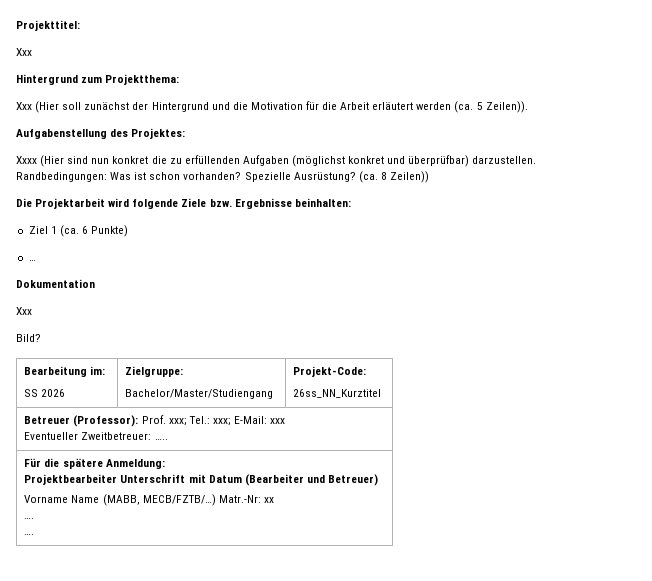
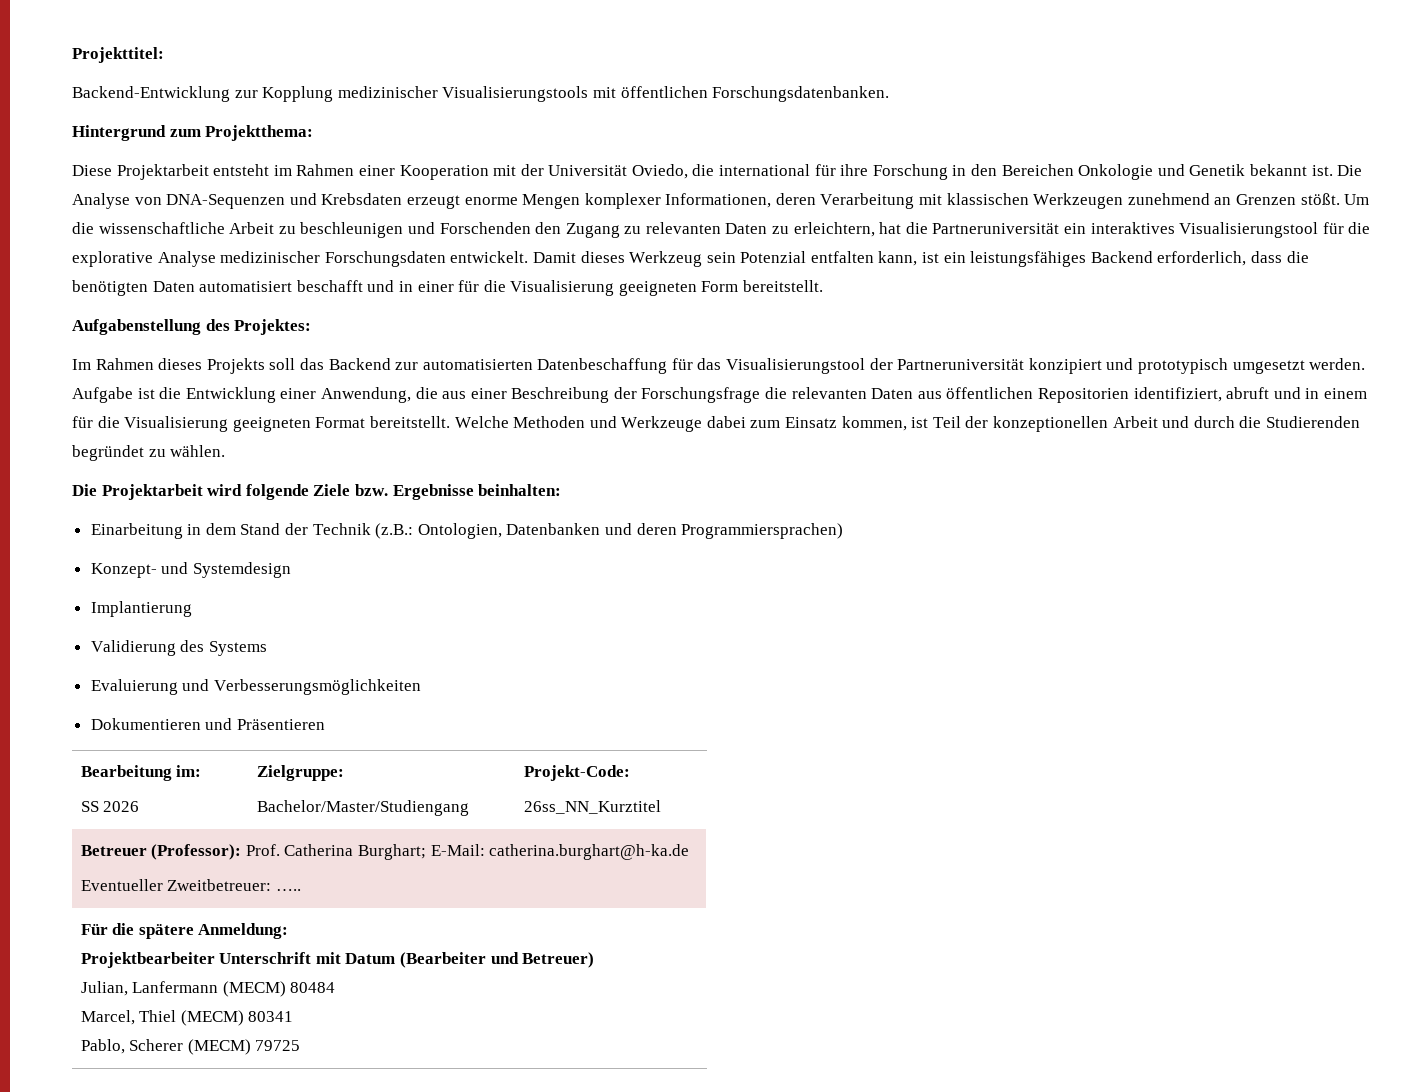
  Projekttitel:
- Xxx
+ Backend-Entwicklung zur Kopplung medizinischer Visualisierungstools mit öffentlichen Forschungsdatenbanken.
  Hintergrund zum Projektthema:
- Xxx (Hier soll zunächst der Hintergrund und die Motivation für die Arbeit erläutert werden (ca. 5 Zeilen)).
+ Diese Projektarbeit entsteht im Rahmen einer Kooperation mit der Universität Oviedo, die international für ihre Forschung in den Bereichen Onkologie und Genetik bekannt ist. Die Analyse von DNA-Sequenzen und Krebsdaten erzeugt enorme Mengen komplexer Informationen, deren Verarbeitung mit klassischen Werkzeugen zunehmend an Grenzen stößt. Um die wissenschaftliche Arbeit zu beschleunigen und Forschenden den Zugang zu relevanten Daten zu erleichtern, hat die Partneruniversität ein interaktives Visualisierungstool für die explorative Analyse medizinischer Forschungsdaten entwickelt. Damit dieses Werkzeug sein Potenzial entfalten kann, ist ein leistungsfähiges Backend erforderlich, dass die benötigten Daten automatisiert beschafft und in einer für die Visualisierung geeigneten Form bereitstellt.
  Aufgabenstellung des Projektes:
- Xxxx (Hier sind nun konkret die zu erfüllenden Aufgaben (möglichst konkret und überprüfbar) darzustellen. Randbedingungen: Was ist schon vorhanden? Spezielle Ausrüstung? (ca. 8 Zeilen))
+ Im Rahmen dieses Projekts soll das Backend zur automatisierten Datenbeschaffung für das Visualisierungstool der Partneruniversität konzipiert und prototypisch umgesetzt werden. Aufgabe ist die Entwicklung einer Anwendung, die aus einer Beschreibung der Forschungsfrage die relevanten Daten aus öffentlichen Repositorien identifiziert, abruft und in einem für die Visualisierung geeigneten Format bereitstellt. Welche Methoden und Werkzeuge dabei zum Einsatz kommen, ist Teil der konzeptionellen Arbeit und durch die Studierenden begründet zu wählen.
- Ziel 1 (ca. 6 Punkte)
- …
- Dokumentation
- Xxx
- Bild?
+ Einarbeitung in dem Stand der Technik (z.B.: Ontologien, Datenbanken und deren Programmiersprachen)
+ Konzept- und Systemdesign
+ Implantierung
+ Validierung des Systems
+ Evaluierung und Verbesserungsmöglichkeiten
+ Dokumentieren und Präsentieren
- Betreuer (Professor): Prof. xxx; Tel.: xxx; E-Mail: xxx
+ Betreuer (Professor): Prof. Catherina Burghart; E-Mail: catherina.burghart@h-ka.de
  Für die spätere Anmeldung:
  Projektbearbeiter Unterschrift mit Datum (Bearbeiter und Betreuer)
- Vorname Name (MABB, MECB/FZTB/…) Matr.-Nr: xx
- ….
- ….
+ Julian, Lanfermann (MECM) 80484
+ Marcel, Thiel (MECM) 80341
+ Pablo, Scherer (MECM) 79725

